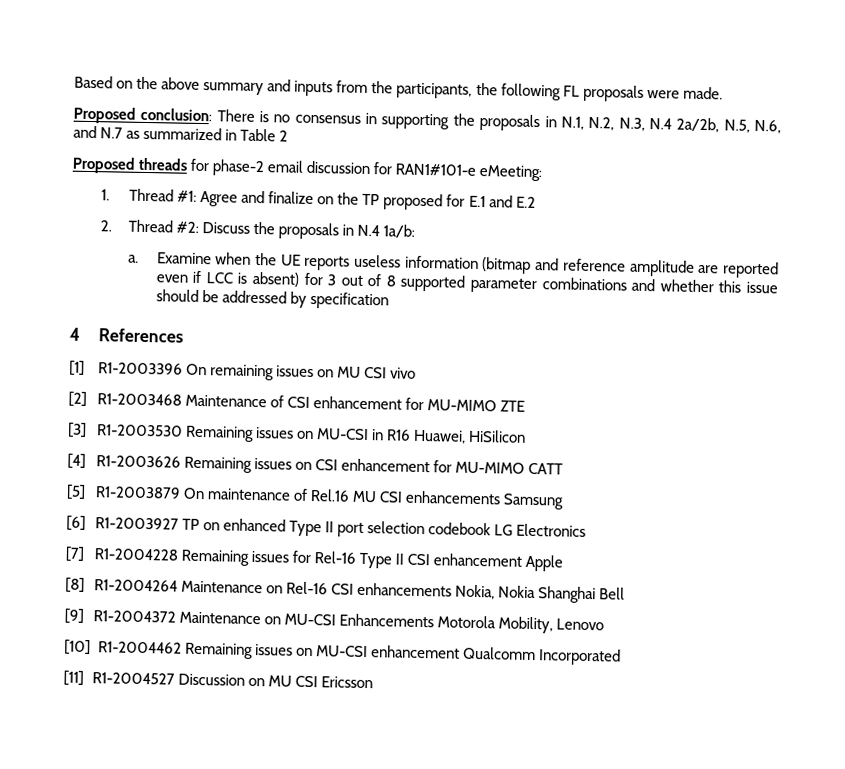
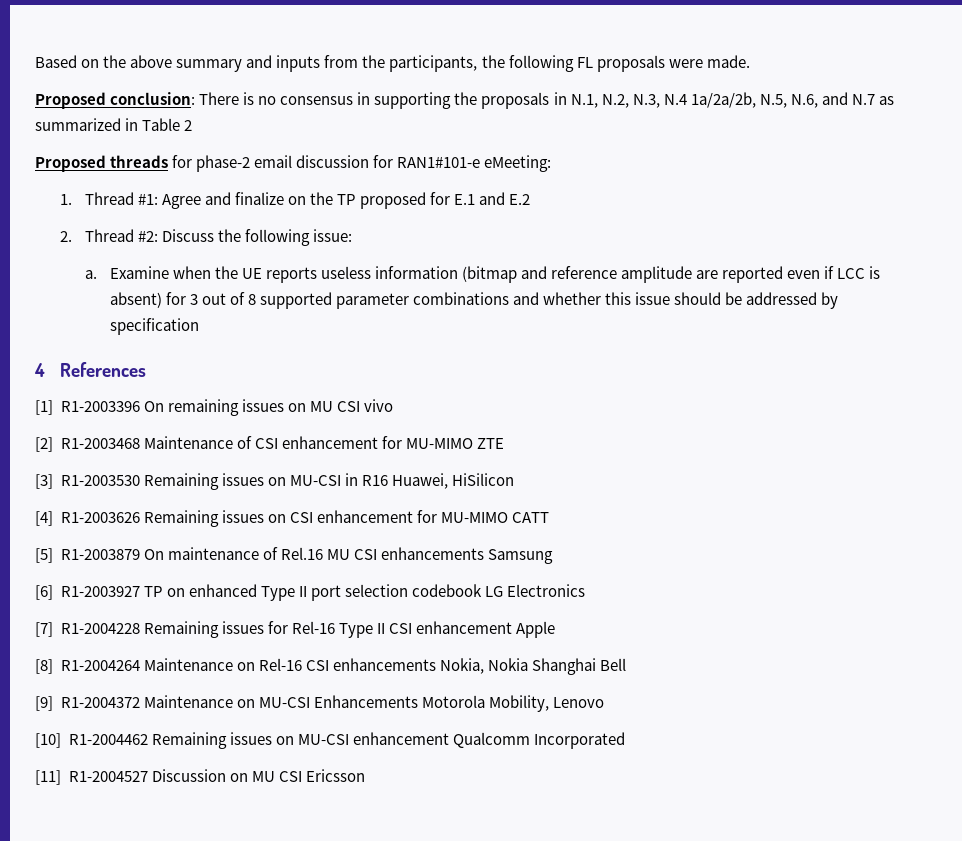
- Proposed conclusion: There is no consensus in supporting the proposals in N.1, N.2, N.3, N.4 2a/2b, N.5, N.6, and N.7 as summarized in Table 2
+ Proposed conclusion: There is no consensus in supporting the proposals in N.1, N.2, N.3, N.4 1a/2a/2b, N.5, N.6, and N.7 as summarized in Table 2
- 2. Thread #2: Discuss the proposals in N.4 1a/b:
+ 2. Thread #2: Discuss the following issue:

